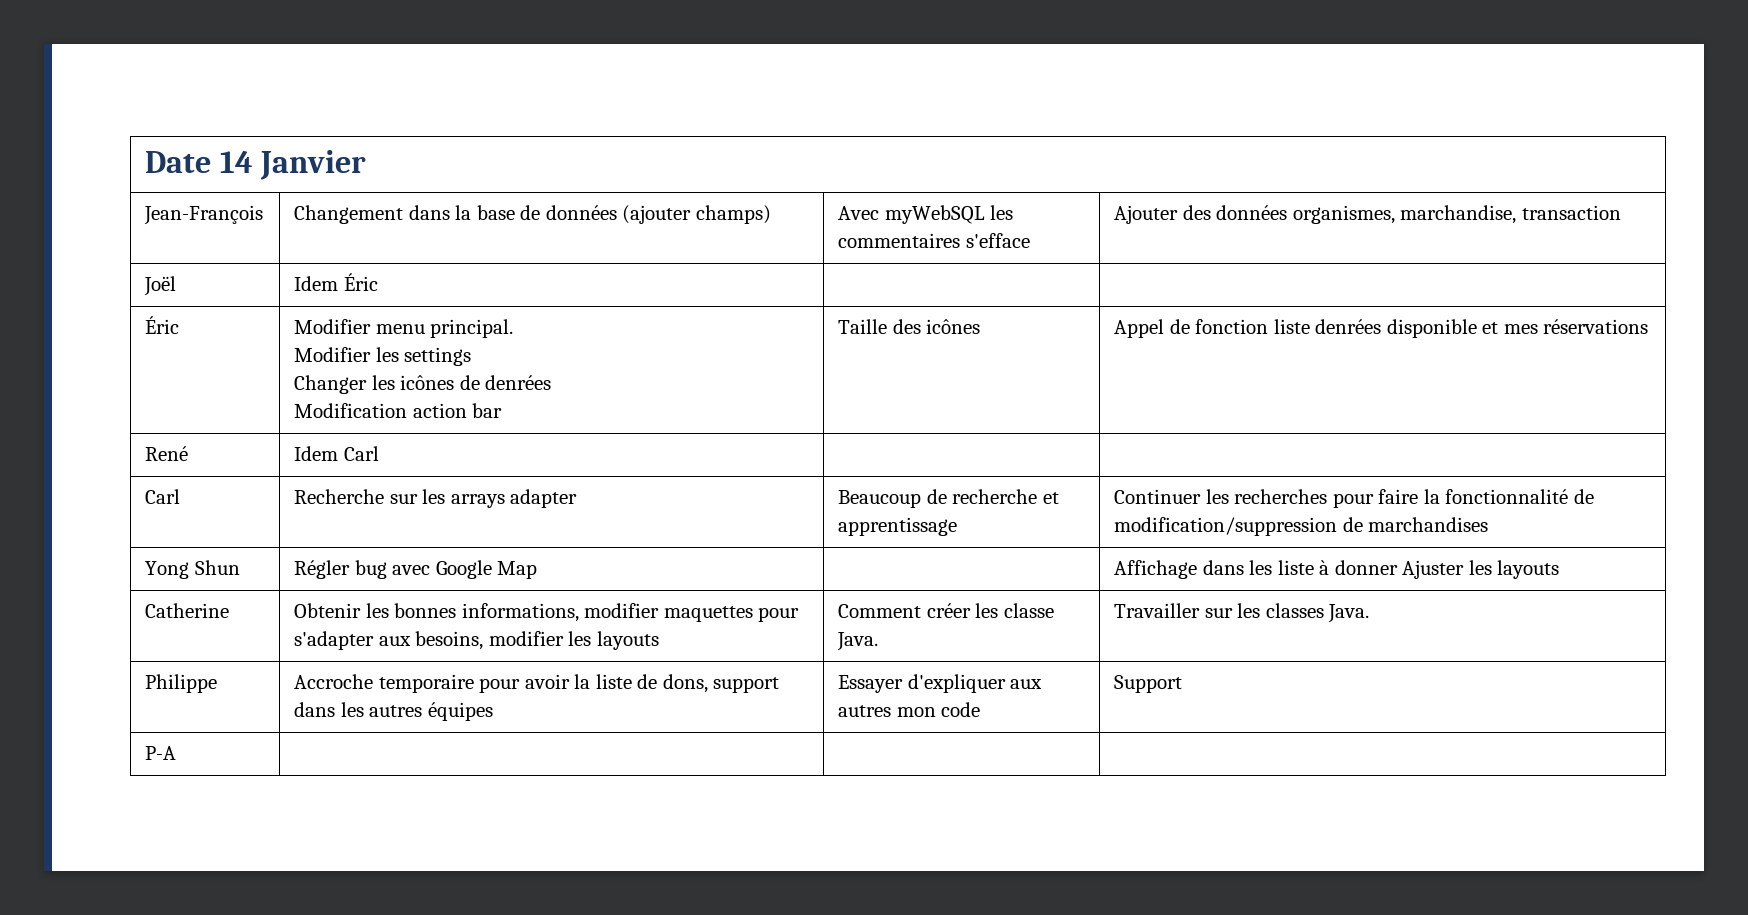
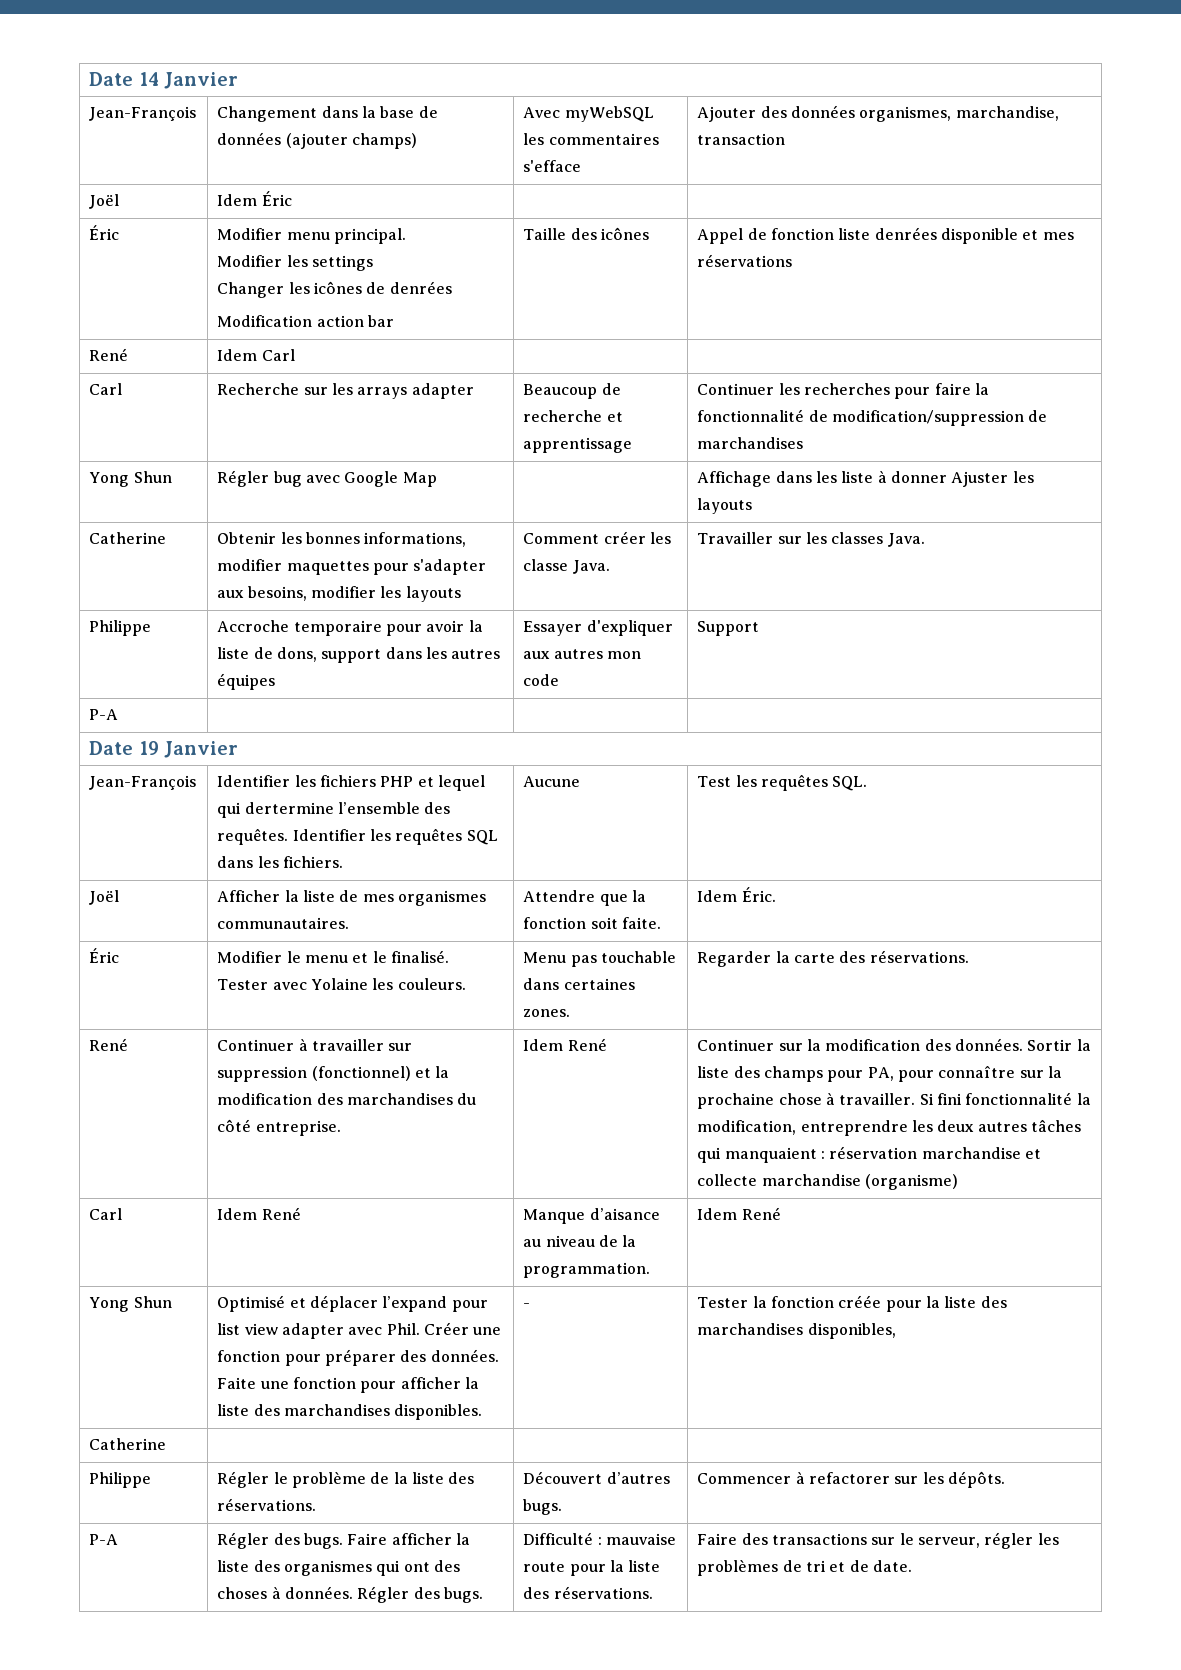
+ Date 19 Janvier
+ Jean-François | Identifier les fichiers PHP et lequel qui dertermine l’ensemble des requêtes. Identifier les requêtes SQL dans les fichiers. | Aucune | Test les requêtes SQL.
+ Joël | Afficher la liste de mes organismes communautaires. | Attendre que la fonction soit faite. | Idem Éric.
+ Éric | Modifier le menu et le finalisé. Tester avec Yolaine les couleurs. | Menu pas touchable dans certaines zones. | Regarder la carte des réservations.
+ René | Continuer à travailler sur suppression (fonctionnel) et la modification des marchandises du côté entreprise. | Idem René | Continuer sur la modification des données. Sortir la liste des champs pour PA, pour connaître sur la prochaine chose à travailler. Si fini fonctionnalité la modification, entreprendre les deux autres tâches qui manquaient : réservation marchandise et collecte marchandise (organisme)
+ Carl | Idem René | Manque d’aisance au niveau de la programmation. | Idem René
+ Yong Shun | Optimisé et déplacer l’expand pour list view adapter avec Phil. Créer une fonction pour préparer des données. Faite une fonction pour afficher la liste des marchandises disponibles. | - | Tester la fonction créée pour la liste des marchandises disponibles,
+ Catherine | | |
+ Philippe | Régler le problème de la liste des réservations. | Découvert d’autres bugs. | Commencer à refactorer sur les dépôts.
+ P-A | Régler des bugs. Faire afficher la liste des organismes qui ont des choses à données. Régler des bugs. | Difficulté : mauvaise route pour la liste des réservations. | Faire des transactions sur le serveur, régler les problèmes de tri et de date.

